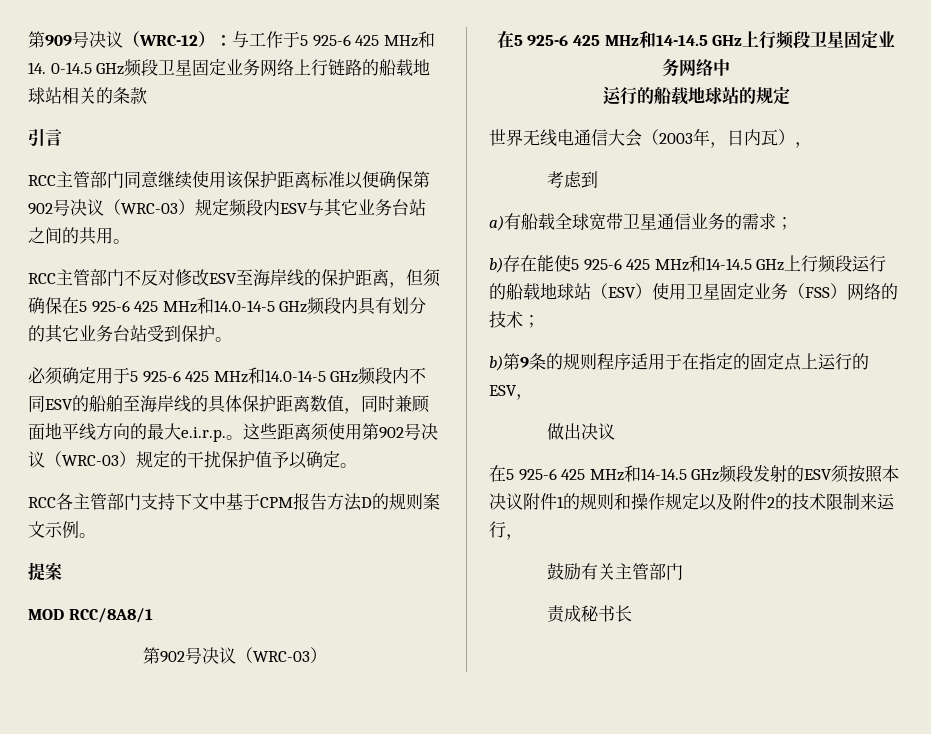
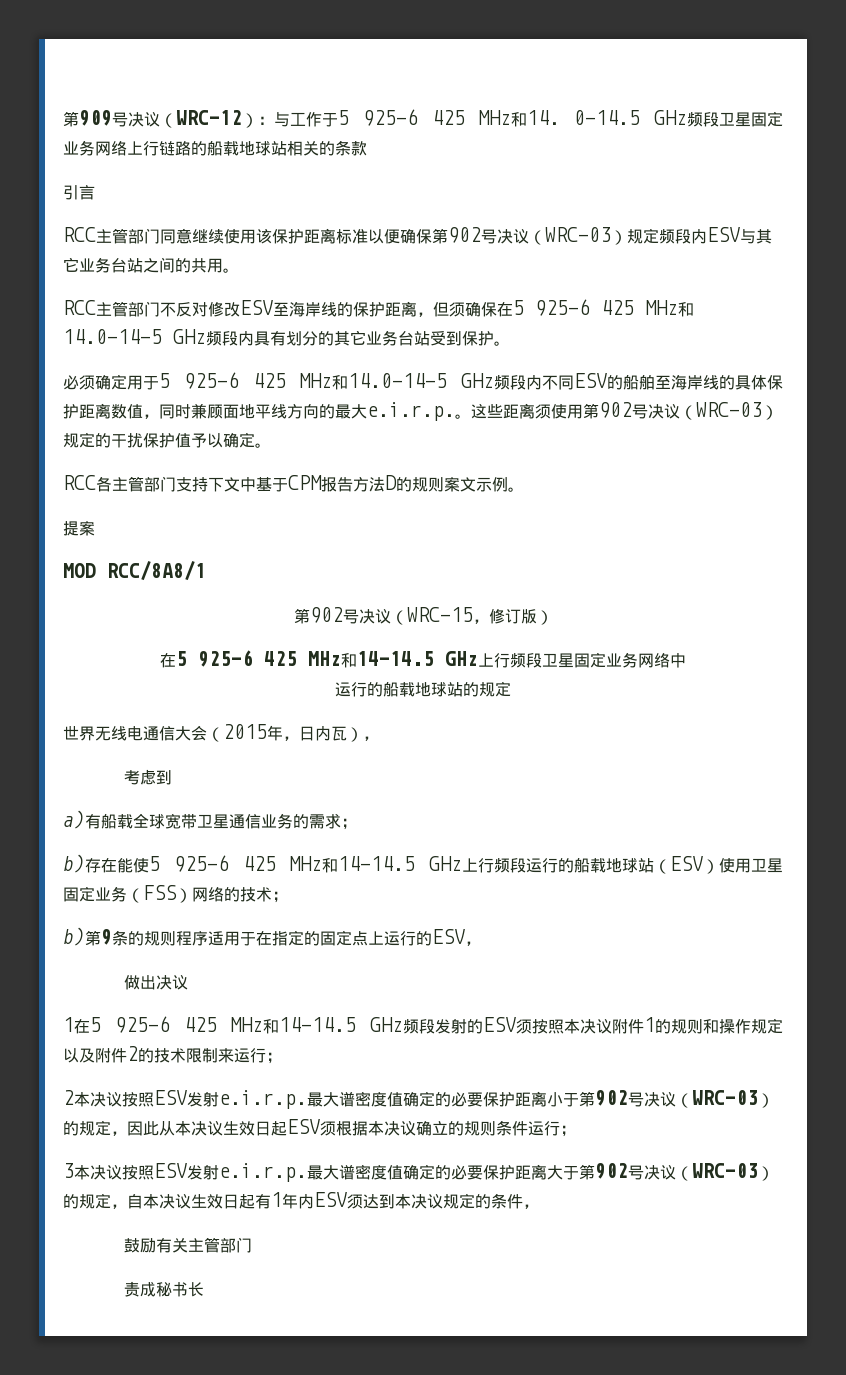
  MOD RCC/8A8/1
- 第902号决议（WRC-03）
+ 第902号决议（WRC-15，修订版）
- 世界无线电通信大会（2003年，日内瓦），
+ 世界无线电通信大会（2015年，日内瓦），
- 在5 925-6 425 MHz和14-14.5 GHz频段发射的ESV须按照本决议附件1的规则和操作规定以及附件2的技术限制来运行，
+ 1在5 925-6 425 MHz和14-14.5 GHz频段发射的ESV须按照本决议附件1的规则和操作规定以及附件2的技术限制来运行；
+ 2本决议按照ESV发射e.i.r.p.最大谱密度值确定的必要保护距离小于第902号决议（WRC-03）的规定，因此从本决议生效日起ESV须根据本决议确立的规则条件运行；
+ 3本决议按照ESV发射e.i.r.p.最大谱密度值确定的必要保护距离大于第902号决议（WRC-03）的规定，自本决议生效日起有1年内ESV须达到本决议规定的条件，

